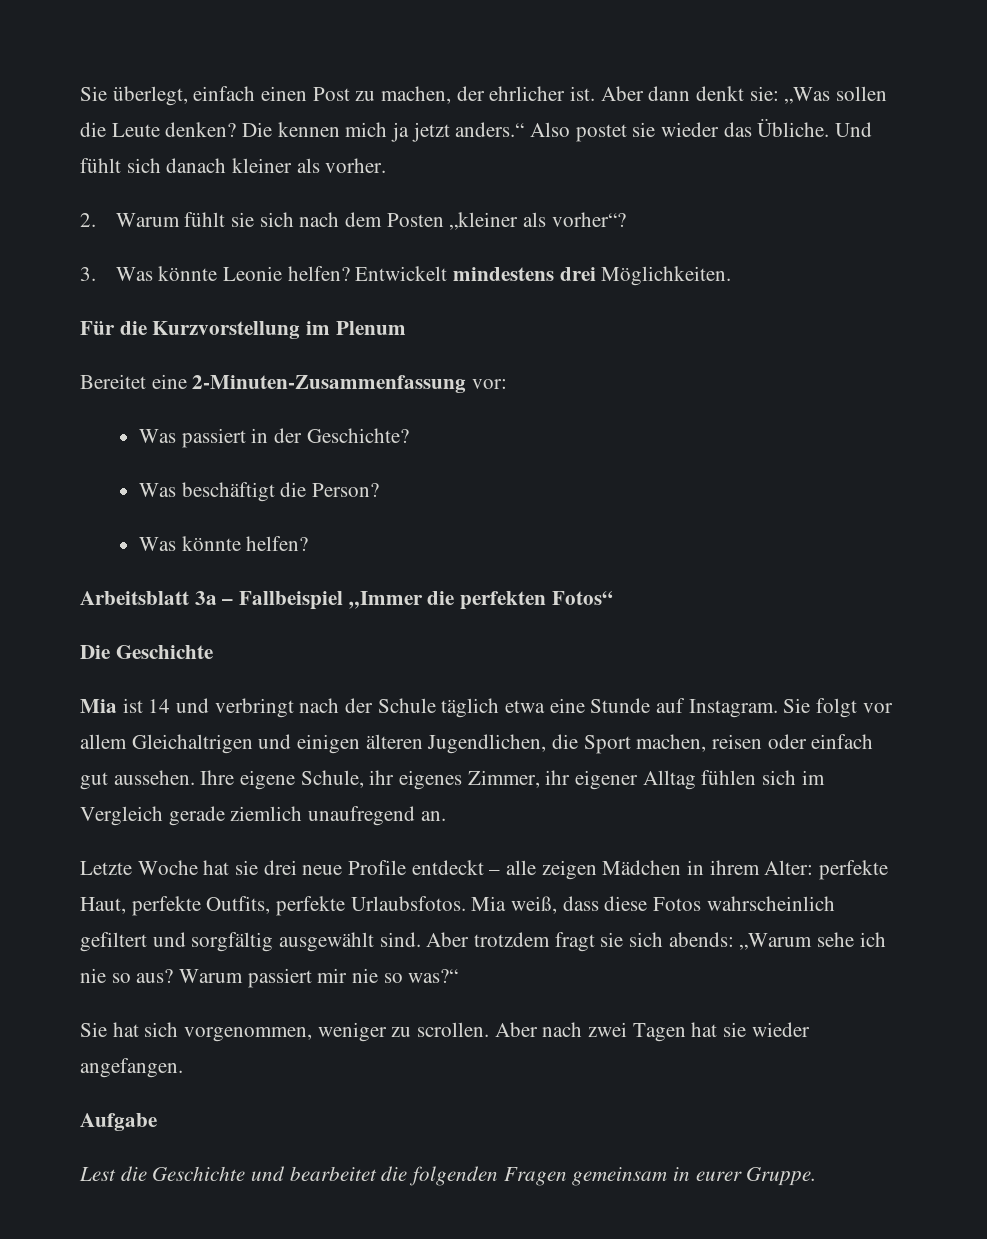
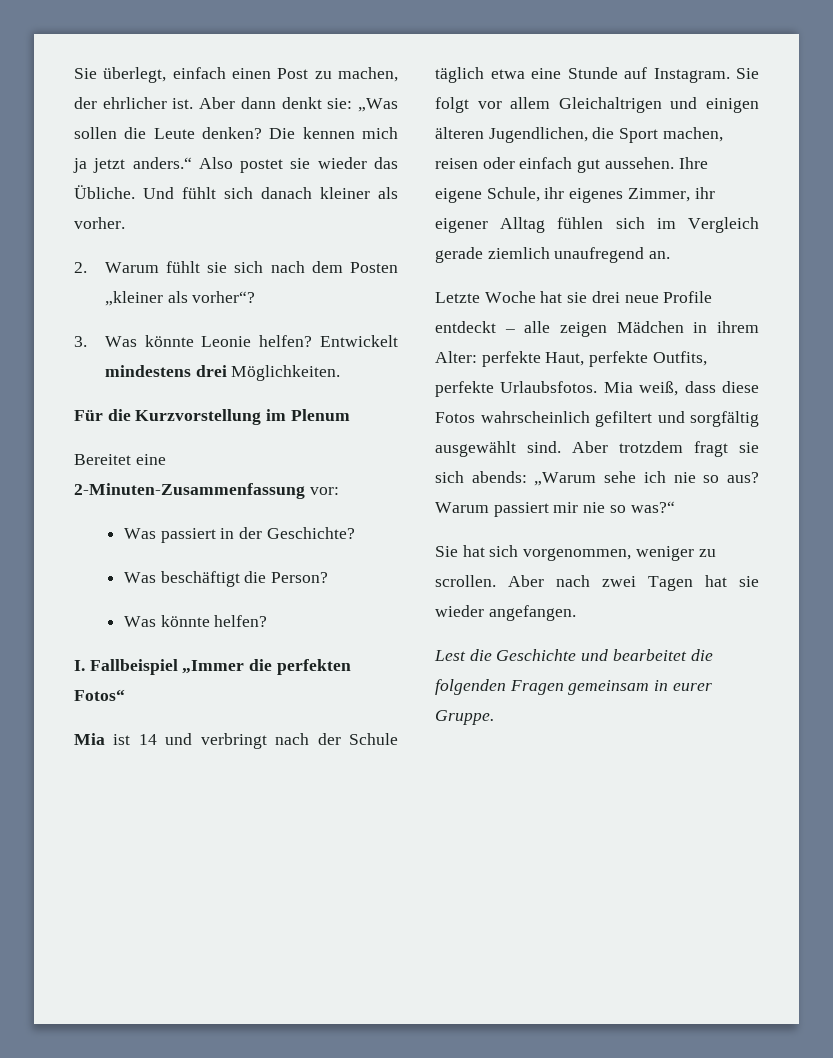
- Arbeitsblatt 3a – Fallbeispiel „Immer die perfekten Fotos“
+ I. Fallbeispiel „Immer die perfekten Fotos“
- Die Geschichte
- Aufgabe

